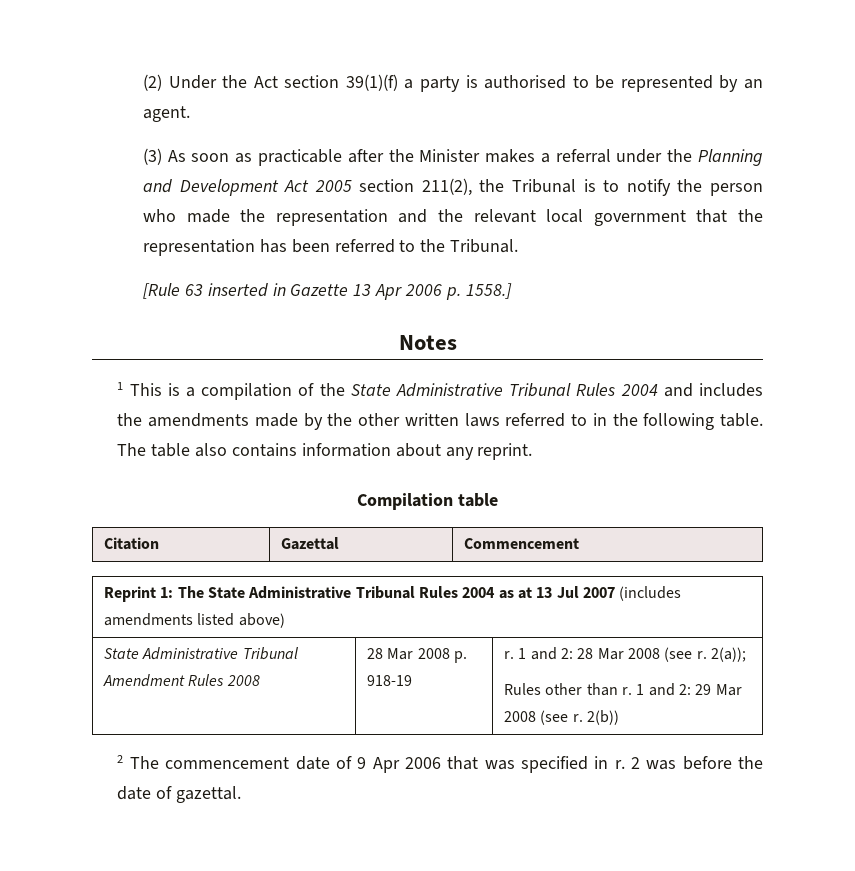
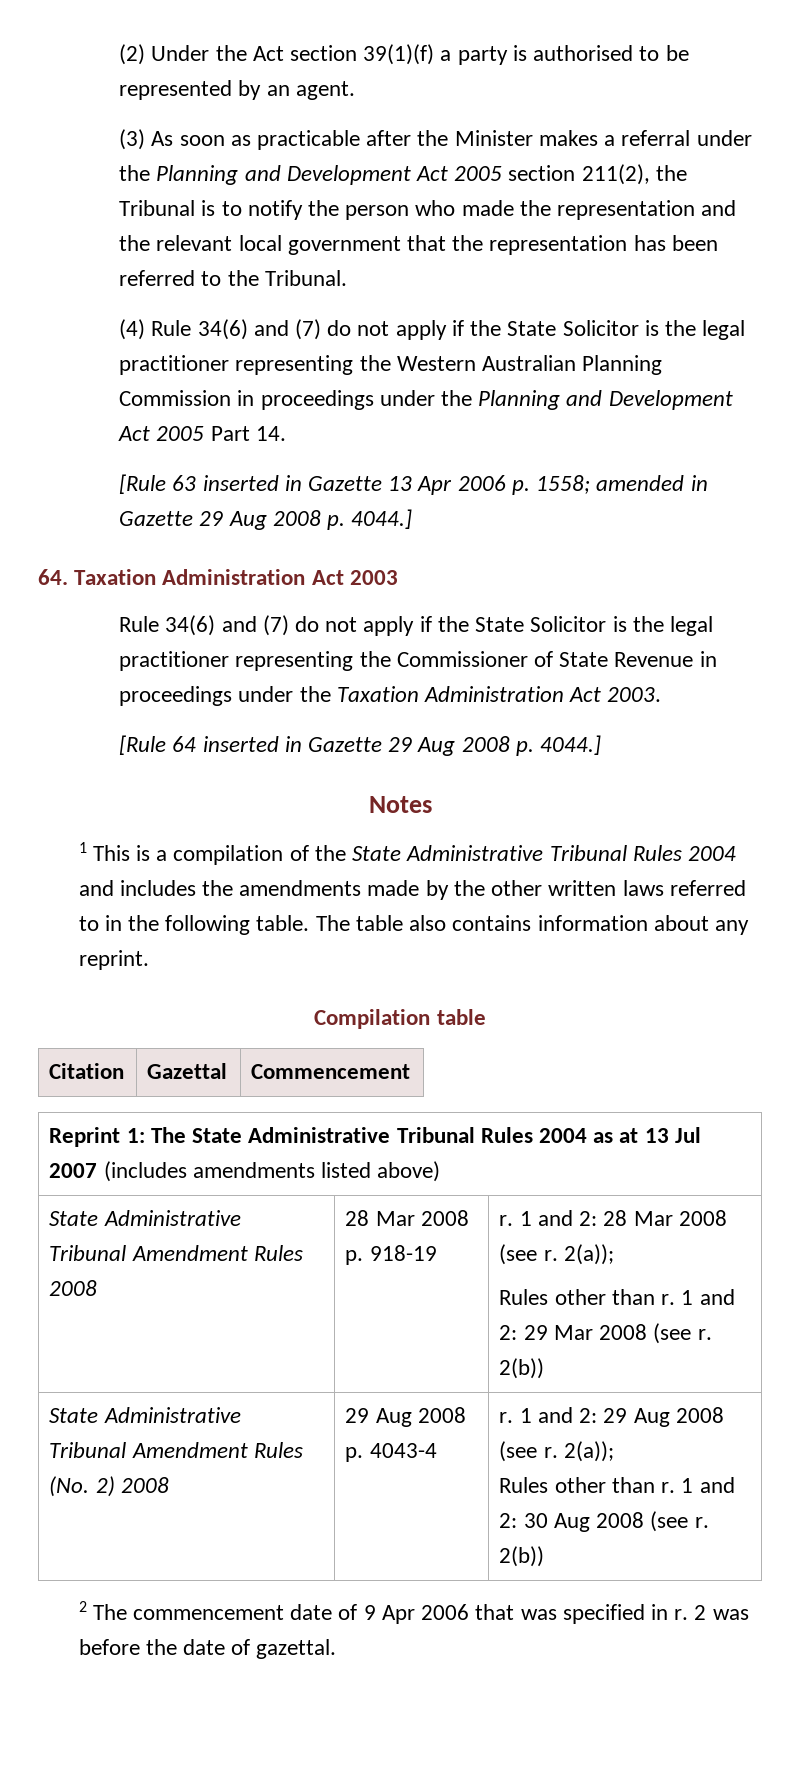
+ (4) Rule 34(6) and (7) do not apply if the State Solicitor is the legal practitioner representing the Western Australian Planning Commission in proceedings under the Planning and Development Act 2005 Part 14.
- [Rule 63 inserted in Gazette 13 Apr 2006 p. 1558.]
+ [Rule 63 inserted in Gazette 13 Apr 2006 p. 1558; amended in Gazette 29 Aug 2008 p. 4044.]
+ 64. Taxation Administration Act 2003
+ Rule 34(6) and (7) do not apply if the State Solicitor is the legal practitioner representing the Commissioner of State Revenue in proceedings under the Taxation Administration Act 2003.
+ [Rule 64 inserted in Gazette 29 Aug 2008 p. 4044.]
+ State Administrative Tribunal Amendment Rules (No. 2) 2008 | 29 Aug 2008 p. 4043-4 | r. 1 and 2: 29 Aug 2008 (see r. 2(a));
+ Rules other than r. 1 and 2: 30 Aug 2008 (see r. 2(b))

